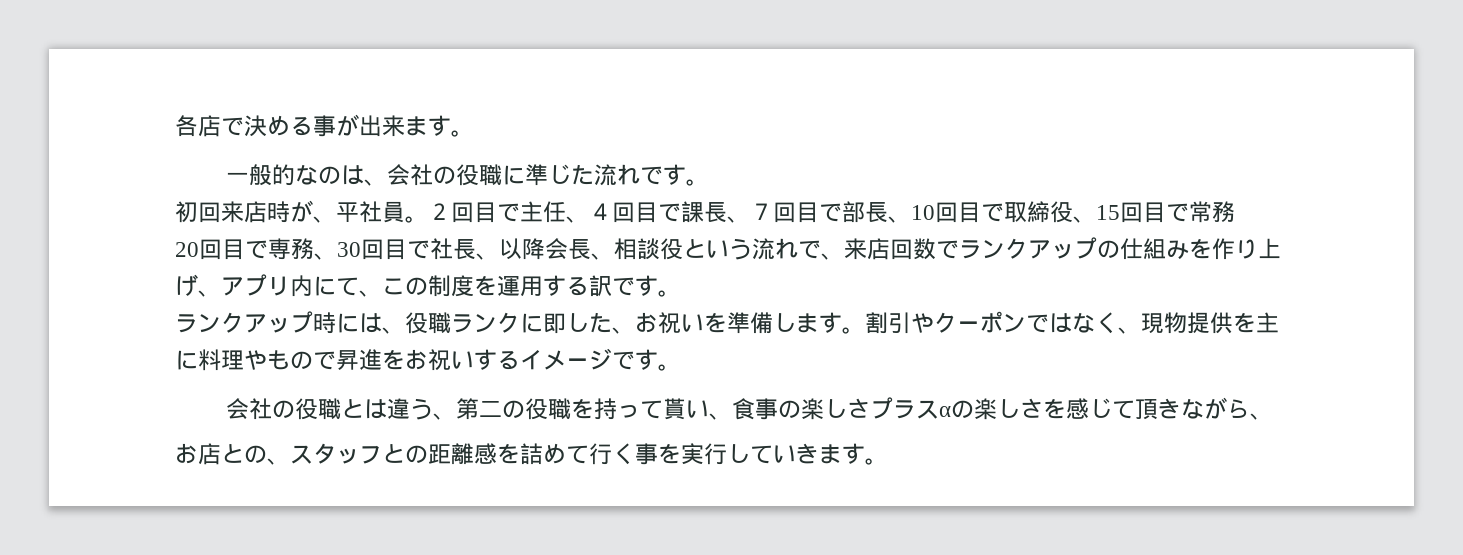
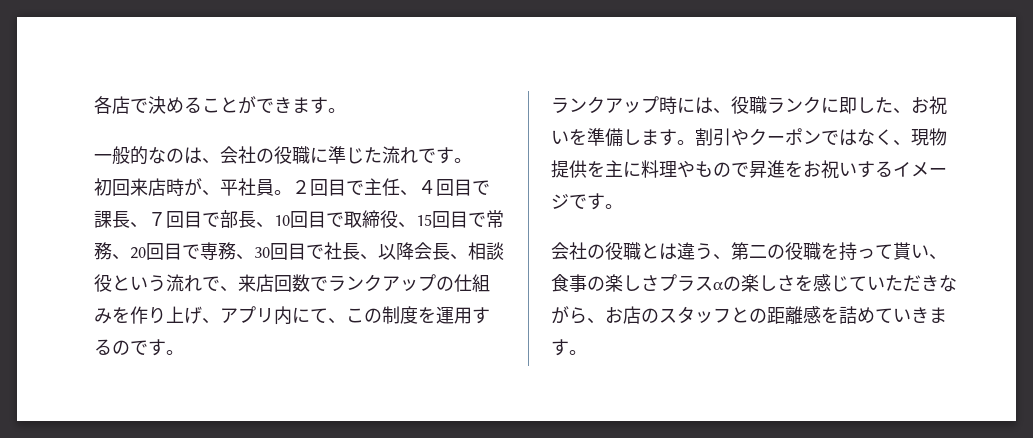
- 各店で決める事が出来ます。
+ 各店で決めることができます。
- ２回目で主任、４回目で課長、７回目で部長、10回目で取締役、15回目で常務
- 20回目で専務、30回目で社長、以降会長、相談役という流れで、来店回数でランクアップの仕組みを作り上げ、アプリ内にて、この制度を運用する訳です。
+ ２回目で主任、４回目で課長、７回目で部長、10回目で取締役、15回目で常務、20回目で専務、30回目で社長、以降会長、相談役という流れで、来店回数でランクアップの仕組みを作り上げ、アプリ内にて、この制度を運用するのです。
- 会社の役職とは違う、第二の役職を持って貰い、食事の楽しさプラスαの楽しさを感じて頂きながら、
- お店との、スタッフとの距離感を詰めて行く事を実行していきます。
+ 会社の役職とは違う、第二の役職を持って貰い、食事の楽しさプラスαの楽しさを感じていただきながら、お店のスタッフとの距離感を詰めていきます。

